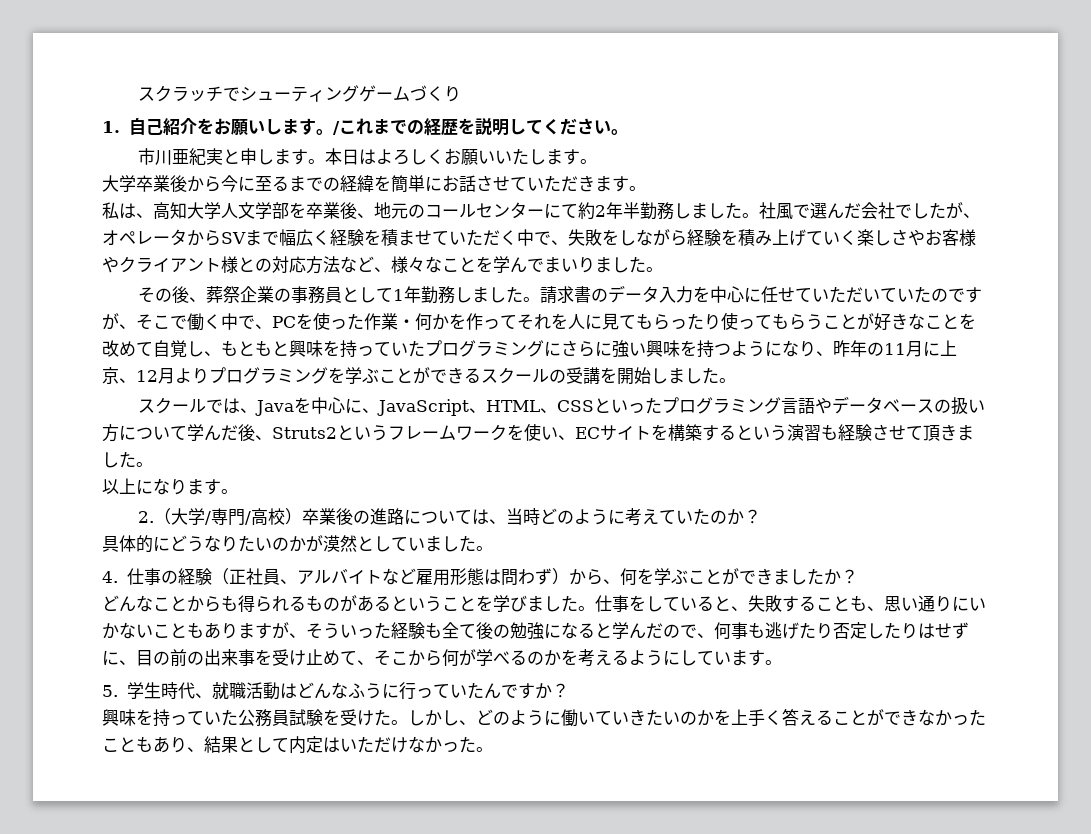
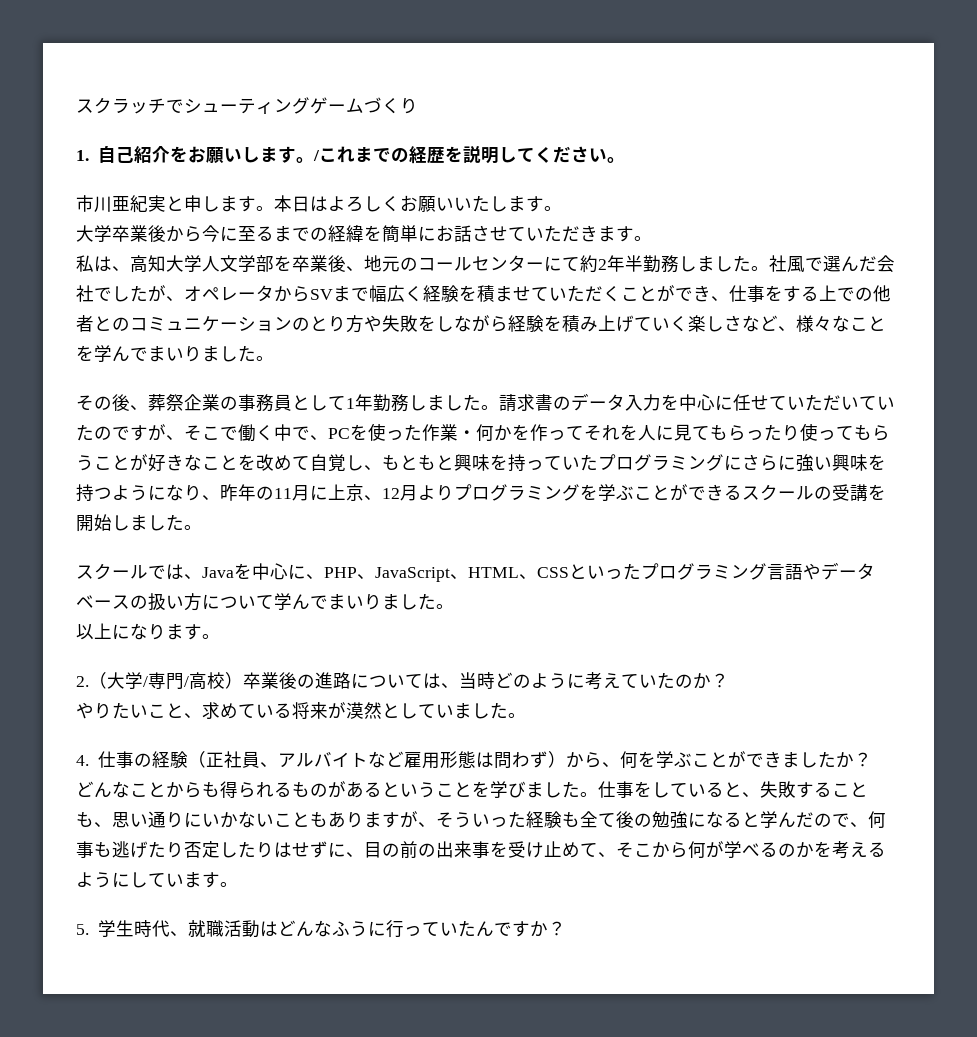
- 社風で選んだ会社でしたが、オペレータからSVまで幅広く経験を積ませていただく中で、失敗をしながら経験を積み上げていく楽しさやお客様やクライアント様との対応方法など、様々なことを学んでまいりました。
+ 社風で選んだ会社でしたが、オペレータからSVまで幅広く経験を積ませていただくことができ、仕事をする上での他者とのコミュニケーションのとり方や失敗をしながら経験を積み上げていく楽しさなど、様々なことを学んでまいりました。
- スクールでは、Javaを中心に、JavaScript、HTML、CSSといったプログラミング言語やデータベースの扱い方について学んだ後、Struts2というフレームワークを使い、ECサイトを構築するという演習も経験させて頂きました。
+ スクールでは、Javaを中心に、PHP、JavaScript、HTML、CSSといったプログラミング言語やデータベースの扱い方について学んでまいりました。
- 具体的にどうなりたいのかが漠然としていました。
+ やりたいこと、求めている将来が漠然としていました。
- 興味を持っていた公務員試験を受けた。しかし、どのように働いていきたいのかを上手く答えることができなかったこともあり、結果として内定はいただけなかった。

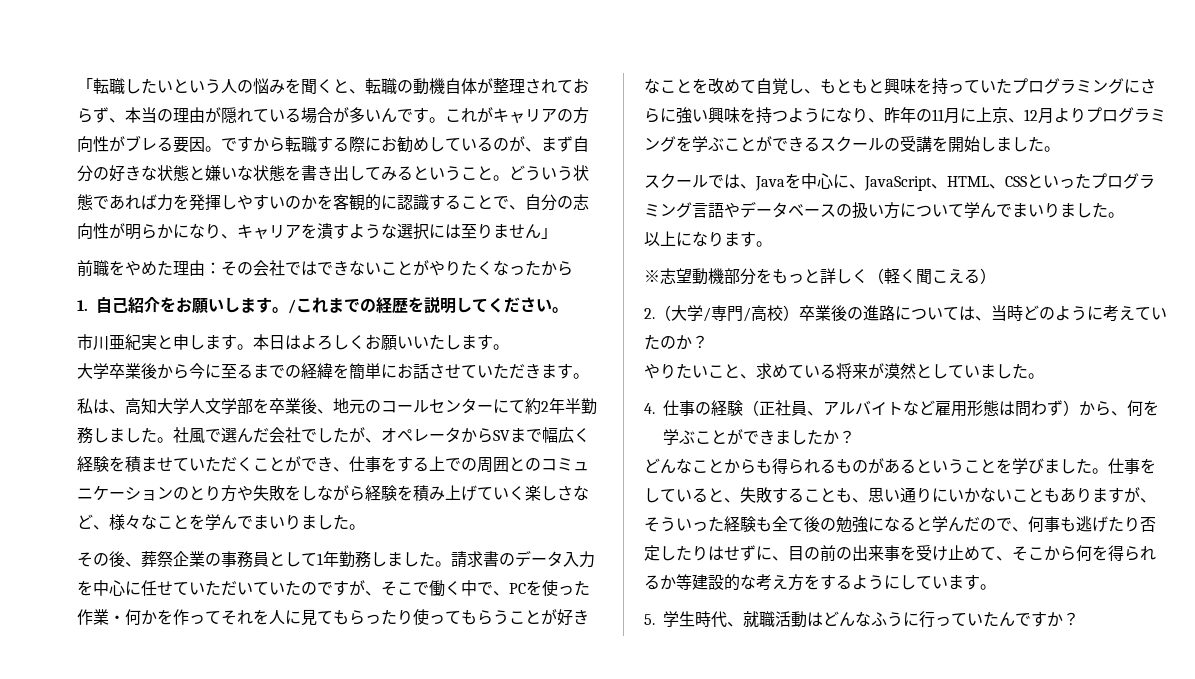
- スクラッチでシューティングゲームづくり
+ 「転職したいという人の悩みを聞くと、転職の動機自体が整理されておらず、本当の理由が隠れている場合が多いんです。これがキャリアの方向性がブレる要因。ですから転職する際にお勧めしているのが、まず自分の好きな状態と嫌いな状態を書き出してみるということ。どういう状態であれば力を発揮しやすいのかを客観的に認識することで、自分の志向性が明らかになり、キャリアを潰すような選択には至りません」
+ 前職をやめた理由：その会社ではできないことがやりたくなったから
- 社風で選んだ会社でしたが、オペレータからSVまで幅広く経験を積ませていただくことができ、仕事をする上での他者とのコミュニケーションのとり方や失敗をしながら経験を積み上げていく楽しさなど、様々なことを学んでまいりました。
+ 社風で選んだ会社でしたが、オペレータからSVまで幅広く経験を積ませていただくことができ、仕事をする上での周囲とのコミュニケーションのとり方や失敗をしながら経験を積み上げていく楽しさなど、様々なことを学んでまいりました。
- スクールでは、Javaを中心に、PHP、JavaScript、HTML、CSSといったプログラミング言語やデータベースの扱い方について学んでまいりました。
+ スクールでは、Javaを中心に、JavaScript、HTML、CSSといったプログラミング言語やデータベースの扱い方について学んでまいりました。
+ ※志望動機部分をもっと詳しく（軽く聞こえる）
- 仕事をしていると、失敗することも、思い通りにいかないこともありますが、そういった経験も全て後の勉強になると学んだので、何事も逃げたり否定したりはせずに、目の前の出来事を受け止めて、そこから何が学べるのかを考えるようにしています。
+ 仕事をしていると、失敗することも、思い通りにいかないこともありますが、そういった経験も全て後の勉強になると学んだので、何事も逃げたり否定したりはせずに、目の前の出来事を受け止めて、そこから何を得られるか等建設的な考え方をするようにしています。

